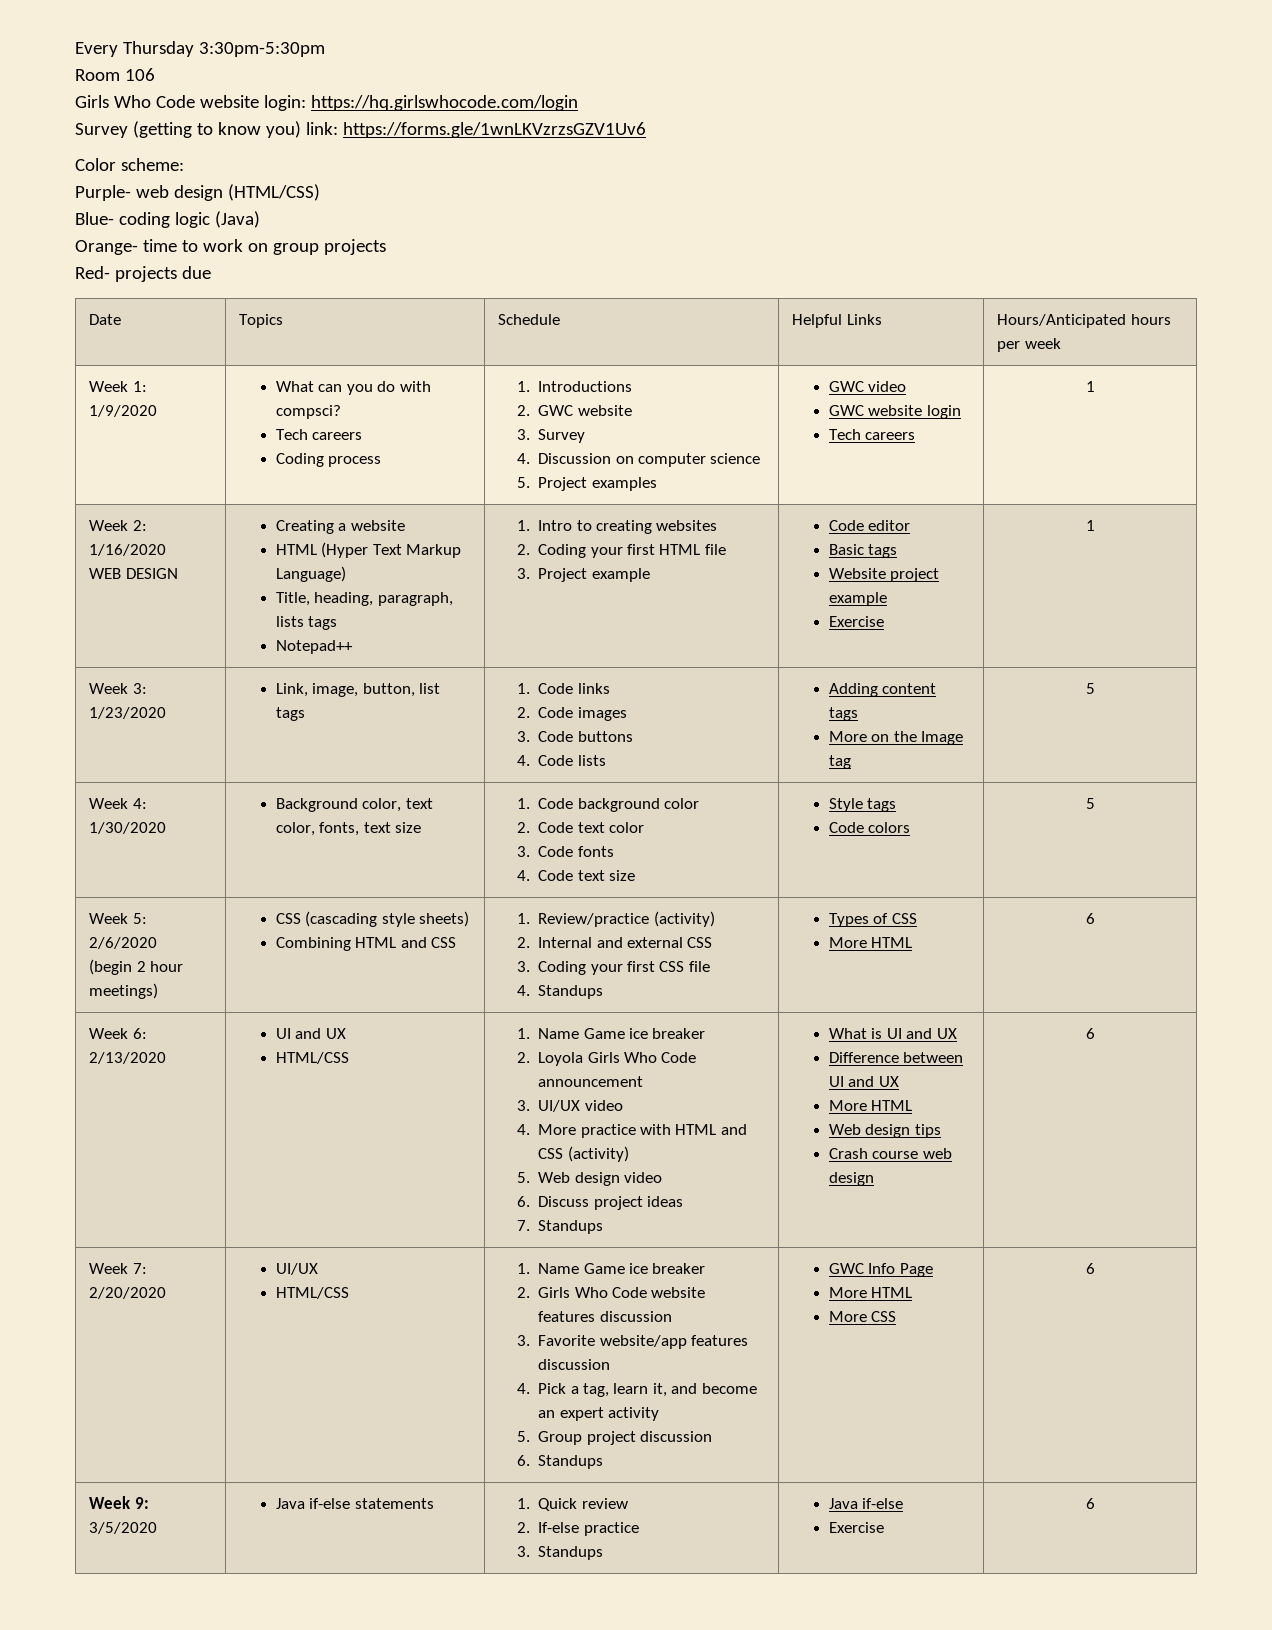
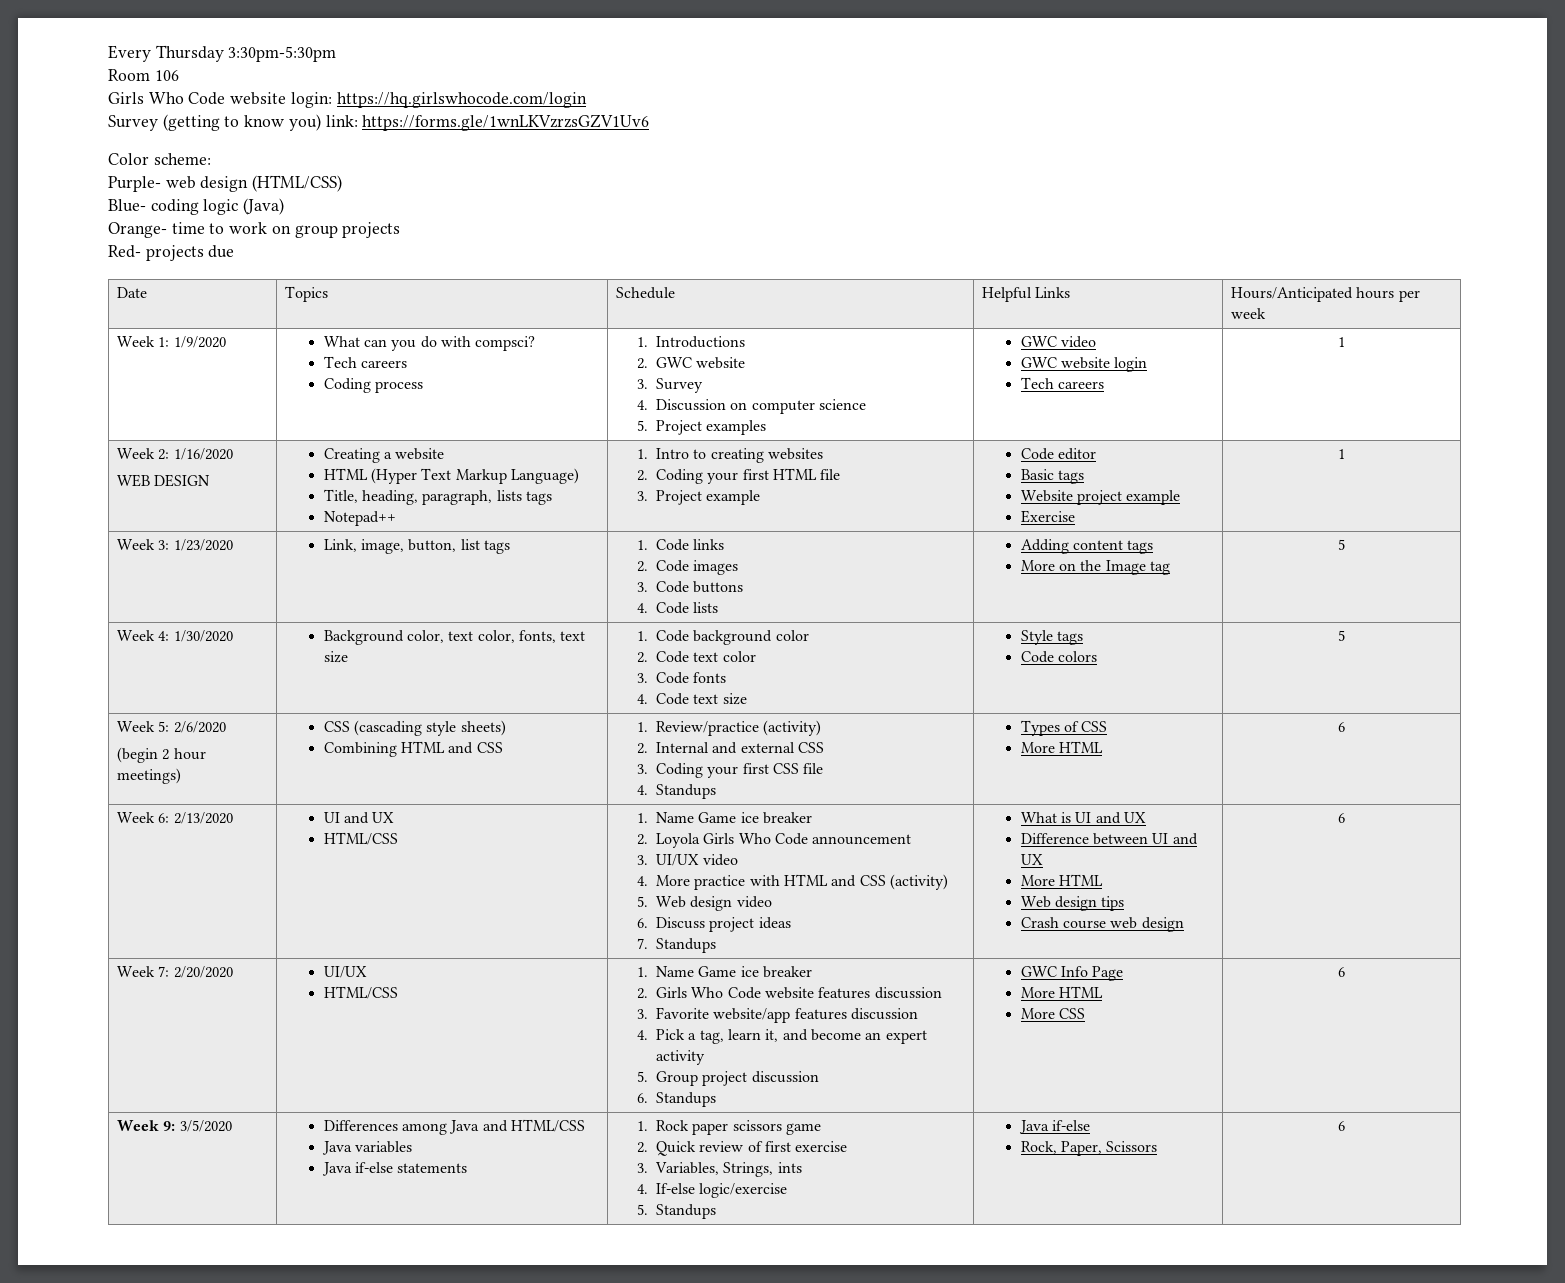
- Week 9: 3/5/2020 | Java if-else statements | 1. Quick review
- 2. If-else practice
- 3. Standups | Java if-else
- Exercise | 6
+ Week 9: 3/5/2020 | Differences among Java and HTML/CSS
+ Java variables
+ Java if-else statements | 1. Rock paper scissors game
+ 2. Quick review of first exercise
+ 3. Variables, Strings, ints
+ 4. If-else logic/exercise
+ 5. Standups | Java if-else
+ Rock, Paper, Scissors | 6

